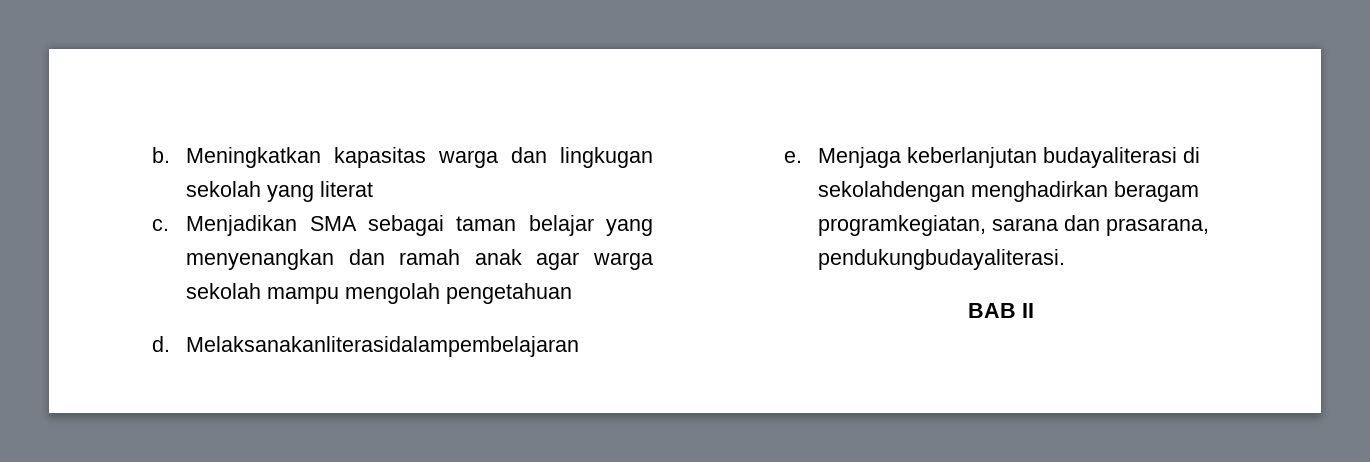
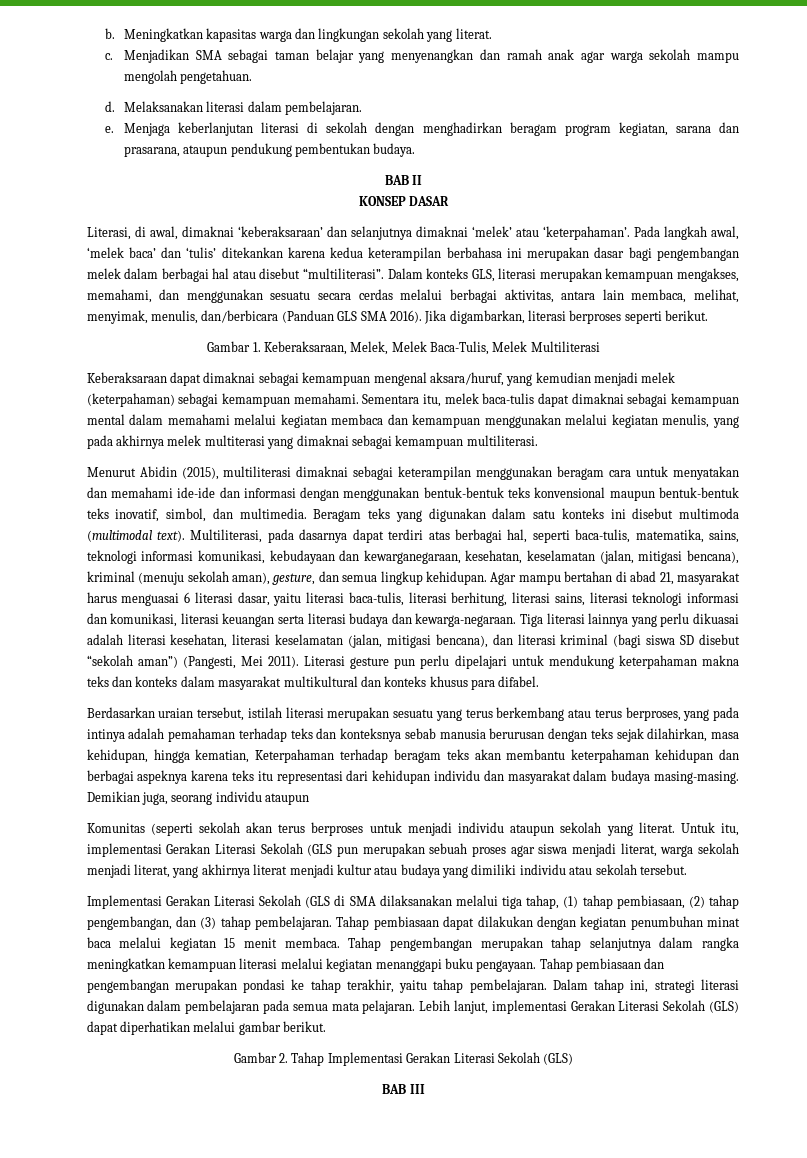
- Meningkatkan kapasitas warga dan lingkugan sekolah yang literat
+ Meningkatkan kapasitas warga dan lingkungan sekolah yang literat.
- Menjadikan SMA sebagai taman belajar yang menyenangkan dan ramah anak agar warga sekolah mampu mengolah pengetahuan
+ Menjadikan SMA sebagai taman belajar yang menyenangkan dan ramah anak agar warga sekolah mampu mengolah pengetahuan.
- Melaksanakanliterasidalampembelajaran
+ Melaksanakan literasi dalam pembelajaran.
- Menjaga keberlanjutan budayaliterasi di sekolahdengan menghadirkan beragam programkegiatan, sarana dan prasarana, pendukungbudayaliterasi.
+ Menjaga keberlanjutan literasi di sekolah dengan menghadirkan beragam program kegiatan, sarana dan prasarana, ataupun pendukung pembentukan budaya.
  BAB II
+ KONSEP DASAR
+ Literasi, di awal, dimaknai ‘keberaksaraan’ dan selanjutnya dimaknai ‘melek’ atau ‘keterpahaman’. Pada langkah awal, ‘melek baca’ dan ‘tulis’ ditekankan karena kedua keterampilan berbahasa ini merupakan dasar bagi pengembangan melek dalam berbagai hal atau disebut “multiliterasi”. Dalam konteks GLS, literasi merupakan kemampuan mengakses, memahami, dan menggunakan sesuatu secara cerdas melalui berbagai aktivitas, antara lain membaca, melihat, menyimak, menulis, dan/berbicara (Panduan GLS SMA 2016). Jika digambarkan, literasi berproses seperti berikut.
+ Gambar 1. Keberaksaraan, Melek, Melek Baca-Tulis, Melek Multiliterasi
+ Keberaksaraan dapat dimaknai sebagai kemampuan mengenal aksara/huruf, yang kemudian menjadi melek (keterpahaman) sebagai kemampuan memahami. Sementara itu, melek baca-tulis dapat dimaknai sebagai kemampuan mental dalam memahami melalui kegiatan membaca dan kemampuan menggunakan melalui kegiatan menulis, yang pada akhirnya melek multiterasi yang dimaknai sebagai kemampuan multiliterasi.
+ Menurut Abidin (2015), multiliterasi dimaknai sebagai keterampilan menggunakan beragam cara untuk menyatakan dan memahami ide-ide dan informasi dengan menggunakan bentuk-bentuk teks konvensional maupun bentuk-bentuk teks inovatif, simbol, dan multimedia. Beragam teks yang digunakan dalam satu konteks ini disebut multimoda (multimodal text). Multiliterasi, pada dasarnya dapat terdiri atas berbagai hal, seperti baca-tulis, matematika, sains, teknologi informasi komunikasi, kebudayaan dan kewarganegaraan, kesehatan, keselamatan (jalan, mitigasi bencana), kriminal (menuju sekolah aman), gesture, dan semua lingkup kehidupan. Agar mampu bertahan di abad 21, masyarakat harus menguasai 6 literasi dasar, yaitu literasi baca-tulis, literasi berhitung, literasi sains, literasi teknologi informasi dan komunikasi, literasi keuangan serta literasi budaya dan kewarga-negaraan. Tiga literasi lainnya yang perlu dikuasai adalah literasi kesehatan, literasi keselamatan (jalan, mitigasi bencana), dan literasi kriminal (bagi siswa SD disebut “sekolah aman”) (Pangesti, Mei 2011). Literasi gesture pun perlu dipelajari untuk mendukung keterpahaman makna teks dan konteks dalam masyarakat multikultural dan konteks khusus para difabel.
+ Berdasarkan uraian tersebut, istilah literasi merupakan sesuatu yang terus berkembang atau terus berproses, yang pada intinya adalah pemahaman terhadap teks dan konteksnya sebab manusia berurusan dengan teks sejak dilahirkan, masa kehidupan, hingga kematian, Keterpahaman terhadap beragam teks akan membantu keterpahaman kehidupan dan berbagai aspeknya karena teks itu representasi dari kehidupan individu dan masyarakat dalam budaya masing-masing. Demikian juga, seorang individu ataupun
+ Komunitas (seperti sekolah akan terus berproses untuk menjadi individu ataupun sekolah yang literat. Untuk itu, implementasi Gerakan Literasi Sekolah (GLS pun merupakan sebuah proses agar siswa menjadi literat, warga sekolah menjadi literat, yang akhirnya literat menjadi kultur atau budaya yang dimiliki individu atau sekolah tersebut.
+ Implementasi Gerakan Literasi Sekolah (GLS di SMA dilaksanakan melalui tiga tahap, (1) tahap pembiasaan, (2) tahap pengembangan, dan (3) tahap pembelajaran. Tahap pembiasaan dapat dilakukan dengan kegiatan penumbuhan minat baca melalui kegiatan 15 menit membaca. Tahap pengembangan merupakan tahap selanjutnya dalam rangka meningkatkan kemampuan literasi melalui kegiatan menanggapi buku pengayaan. Tahap pembiasaan dan pengembangan merupakan pondasi ke tahap terakhir, yaitu tahap pembelajaran. Dalam tahap ini, strategi literasi digunakan dalam pembelajaran pada semua mata pelajaran. Lebih lanjut, implementasi Gerakan Literasi Sekolah (GLS) dapat diperhatikan melalui gambar berikut.
+ Gambar 2. Tahap Implementasi Gerakan Literasi Sekolah (GLS)
+ BAB III

